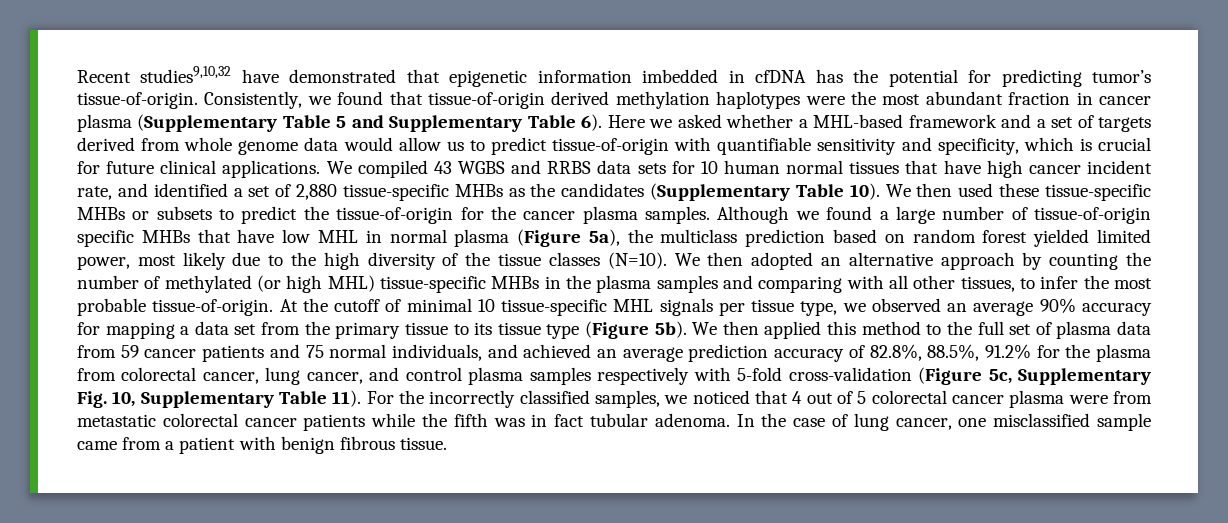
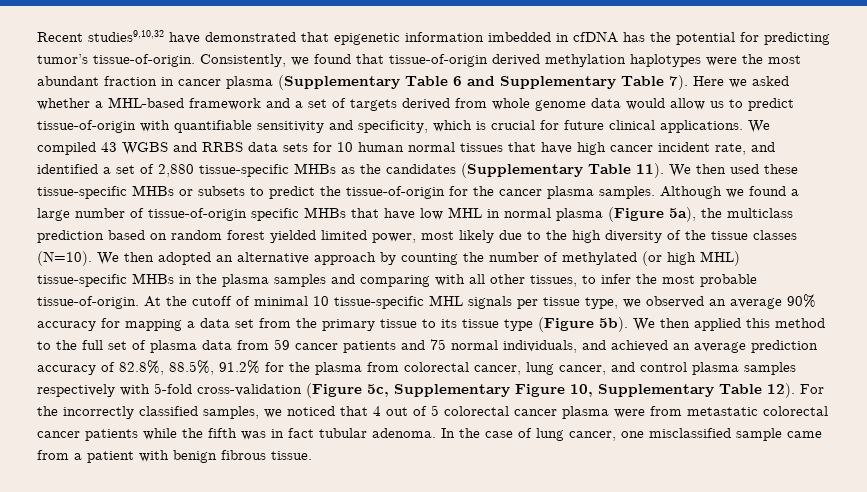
- Consistently, we found that tissue-of-origin derived methylation haplotypes were the most abundant fraction in cancer plasma (Supplementary Table 5 and Supplementary Table 6).
+ Consistently, we found that tissue-of-origin derived methylation haplotypes were the most abundant fraction in cancer plasma (Supplementary Table 6 and Supplementary Table 7).
- We compiled 43 WGBS and RRBS data sets for 10 human normal tissues that have high cancer incident rate, and identified a set of 2,880 tissue-specific MHBs as the candidates (Supplementary Table 10).
+ We compiled 43 WGBS and RRBS data sets for 10 human normal tissues that have high cancer incident rate, and identified a set of 2,880 tissue-specific MHBs as the candidates (Supplementary Table 11).
- We then applied this method to the full set of plasma data from 59 cancer patients and 75 normal individuals, and achieved an average prediction accuracy of 82.8%, 88.5%, 91.2% for the plasma from colorectal cancer, lung cancer, and control plasma samples respectively with 5-fold cross-validation (Figure 5c, Supplementary Fig. 10, Supplementary Table 11).
+ We then applied this method to the full set of plasma data from 59 cancer patients and 75 normal individuals, and achieved an average prediction accuracy of 82.8%, 88.5%, 91.2% for the plasma from colorectal cancer, lung cancer, and control plasma samples respectively with 5-fold cross-validation (Figure 5c, Supplementary Figure 10, Supplementary Table 12).

